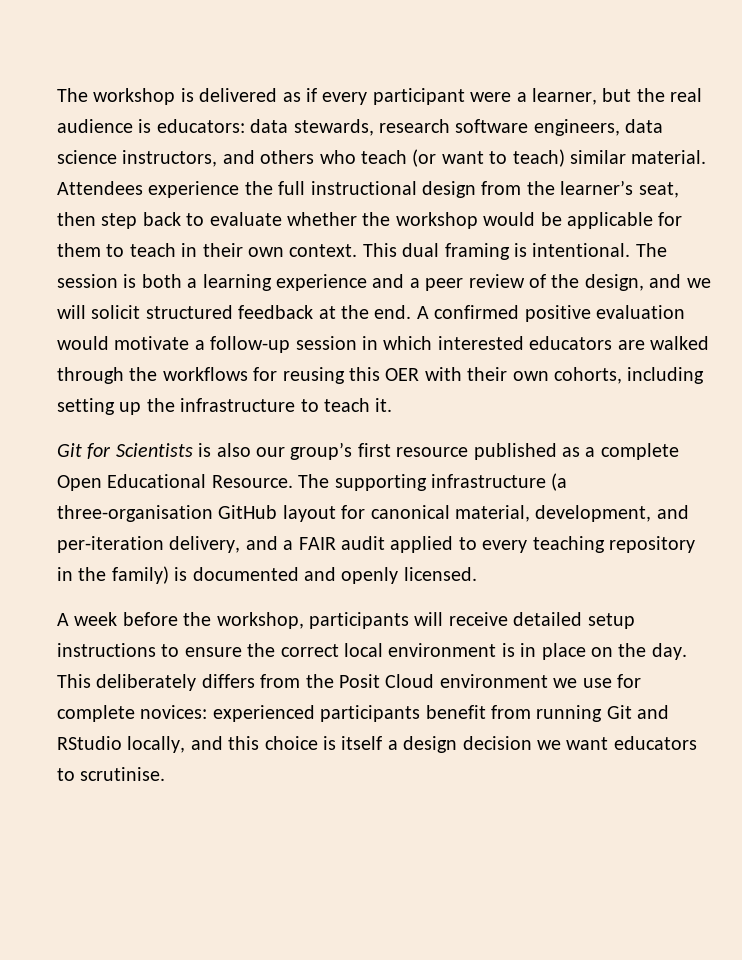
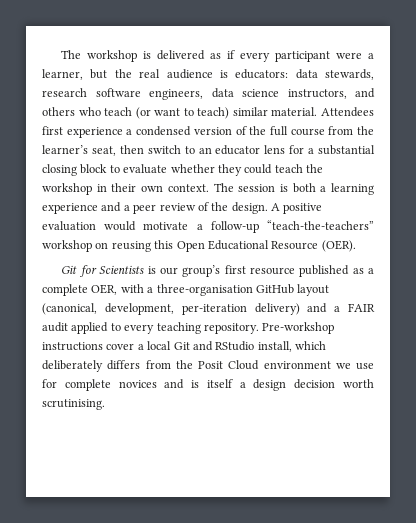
- Attendees experience the full instructional design from the learner’s seat, then step back to evaluate whether the workshop would be applicable for them to teach in their own context. This dual framing is intentional.
+ Attendees first experience a condensed version of the full course from the learner’s seat, then switch to an educator lens for a substantial closing block to evaluate whether they could teach the workshop in their own context.
- The session is both a learning experience and a peer review of the design, and we will solicit structured feedback at the end. A confirmed positive evaluation would motivate a follow-up session in which interested educators are walked through the workflows for reusing this OER with their own cohorts, including setting up the infrastructure to teach it.
+ The session is both a learning experience and a peer review of the design. A positive evaluation would motivate a follow-up “teach-the-teachers” workshop on reusing this Open Educational Resource (OER).
- Git for Scientists is also our group’s first resource published as a complete Open Educational Resource. The supporting infrastructure (a three-organisation GitHub layout for canonical material, development, and per-iteration delivery, and a FAIR audit applied to every teaching repository in the family) is documented and openly licensed.
- A week before the workshop, participants will receive detailed setup instructions to ensure the correct local environment is in place on the day. This deliberately differs from the Posit Cloud environment we use for complete novices: experienced participants benefit from running Git and RStudio locally, and this choice is itself a design decision we want educators to scrutinise.
+ Git for Scientists is our group’s first resource published as a complete OER, with a three-organisation GitHub layout (canonical, development, per-iteration delivery) and a FAIR audit applied to every teaching repository. Pre-workshop instructions cover a local Git and RStudio install, which deliberately differs from the Posit Cloud environment we use for complete novices and is itself a design decision worth scrutinising.

